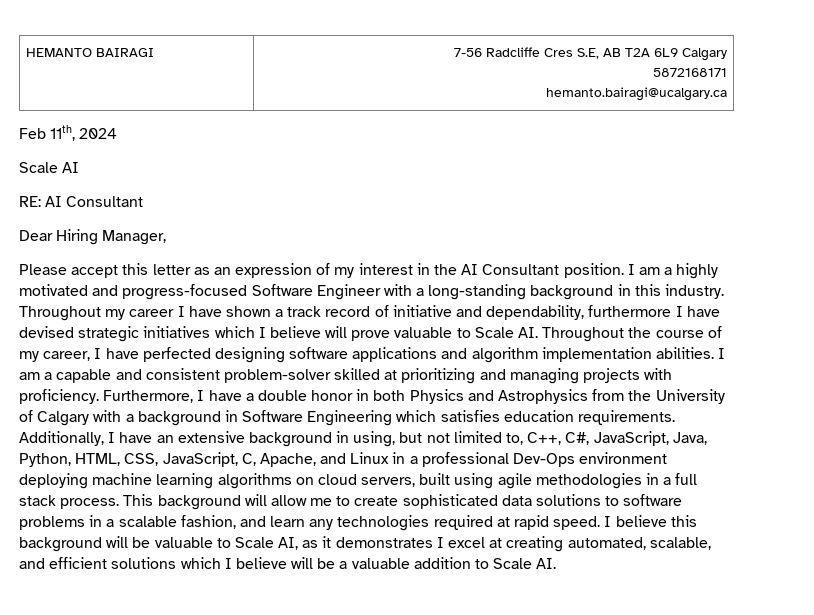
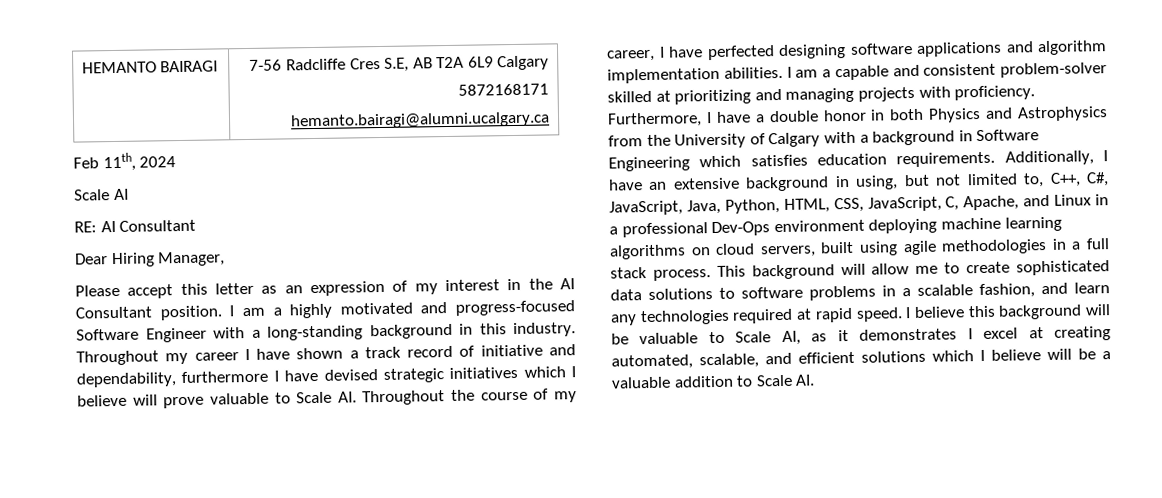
  HEMANTO BAIRAGI | 7-56 Radcliffe Cres S.E, AB T2A 6L9 Calgary
  5872168171
- hemanto.bairagi@ucalgary.ca
+ hemanto.bairagi@alumni.ucalgary.ca

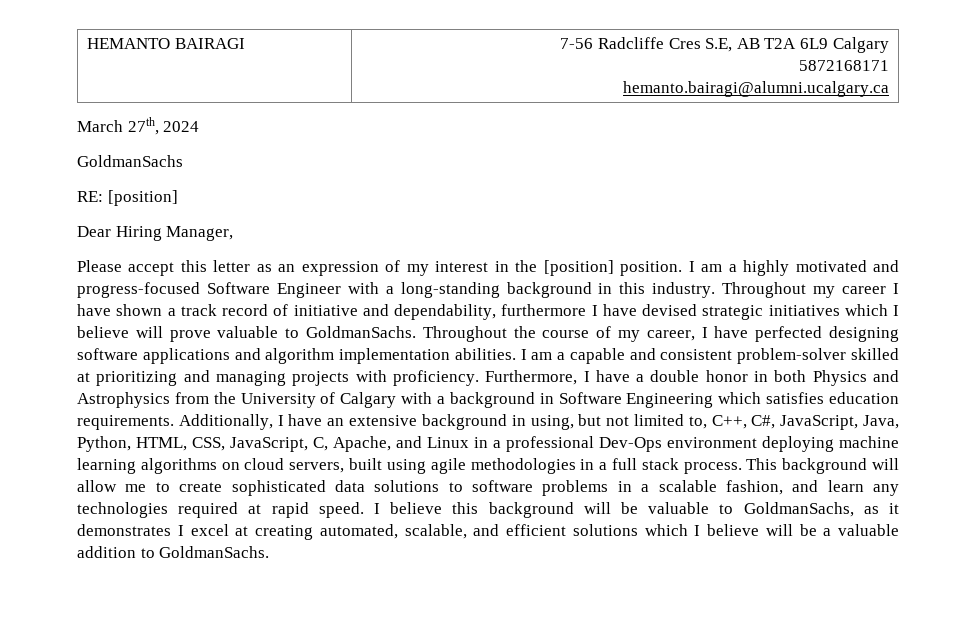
- Feb 11th, 2024
+ March 27th, 2024
- Scale AI
+ GoldmanSachs
- RE: AI Consultant
+ RE: [position]
- Please accept this letter as an expression of my interest in the AI Consultant position.
+ Please accept this letter as an expression of my interest in the [position] position.
- Throughout my career I have shown a track record of initiative and dependability, furthermore I have devised strategic initiatives which I believe will prove valuable to Scale AI. Throughout the course of my career, I have perfected designing software applications and algorithm implementation abilities.
+ Throughout my career I have shown a track record of initiative and dependability, furthermore I have devised strategic initiatives which I believe will prove valuable to GoldmanSachs. Throughout the course of my career, I have perfected designing software applications and algorithm implementation abilities.
- I believe this background will be valuable to Scale AI, as it demonstrates I excel at creating automated, scalable, and efficient solutions which I believe will be a valuable addition to Scale AI.
+ I believe this background will be valuable to GoldmanSachs, as it demonstrates I excel at creating automated, scalable, and efficient solutions which I believe will be a valuable addition to GoldmanSachs.

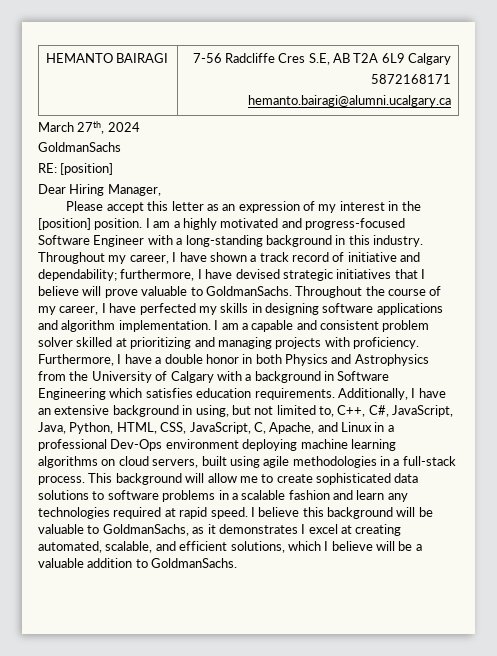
- Throughout my career I have shown a track record of initiative and dependability, furthermore I have devised strategic initiatives which I believe will prove valuable to GoldmanSachs.
+ Throughout my career, I have shown a track record of initiative and dependability; furthermore, I have devised strategic initiatives that I believe will prove valuable to GoldmanSachs.
- Throughout the course of my career, I have perfected designing software applications and algorithm implementation abilities.
+ Throughout the course of my career, I have perfected my skills in designing software applications and algorithm implementation.
- I am a capable and consistent problem-solver skilled at prioritizing and managing projects with proficiency.
+ I am a capable and consistent problem solver skilled at prioritizing and managing projects with proficiency.
- Additionally, I have an extensive background in using, but not limited to, C++, C#, JavaScript, Java, Python, HTML, CSS, JavaScript, C, Apache, and Linux in a professional Dev-Ops environment deploying machine learning algorithms on cloud servers, built using agile methodologies in a full stack process.
+ Additionally, I have an extensive background in using, but not limited to, C++, C#, JavaScript, Java, Python, HTML, CSS, JavaScript, C, Apache, and Linux in a professional Dev-Ops environment deploying machine learning algorithms on cloud servers, built using agile methodologies in a full-stack process.
- This background will allow me to create sophisticated data solutions to software problems in a scalable fashion, and learn any technologies required at rapid speed.
+ This background will allow me to create sophisticated data solutions to software problems in a scalable fashion and learn any technologies required at rapid speed.
- I believe this background will be valuable to GoldmanSachs, as it demonstrates I excel at creating automated, scalable, and efficient solutions which I believe will be a valuable addition to GoldmanSachs.
+ I believe this background will be valuable to GoldmanSachs, as it demonstrates I excel at creating automated, scalable, and efficient solutions, which I believe will be a valuable addition to GoldmanSachs.

